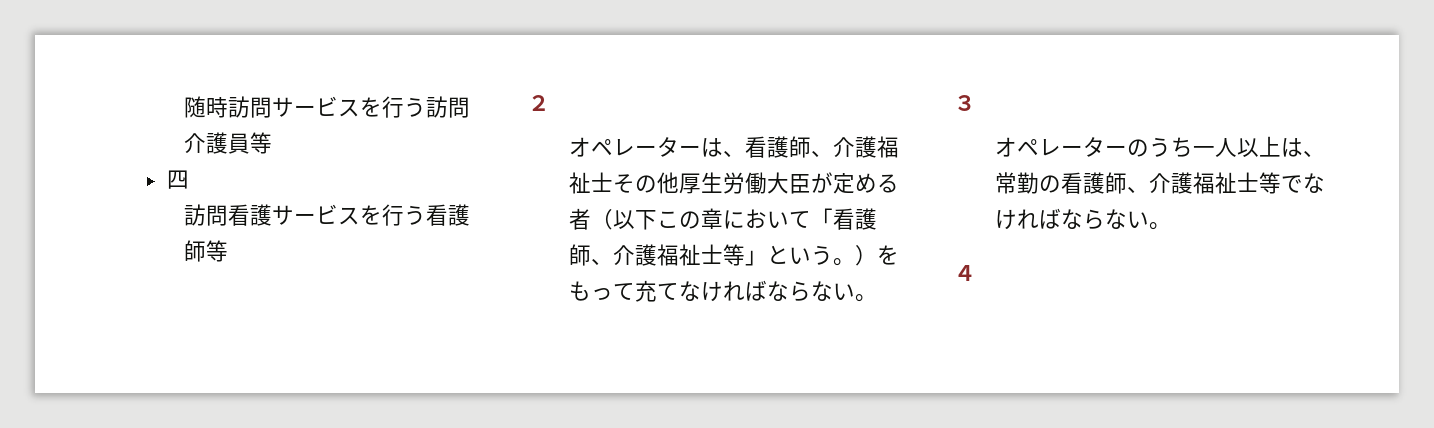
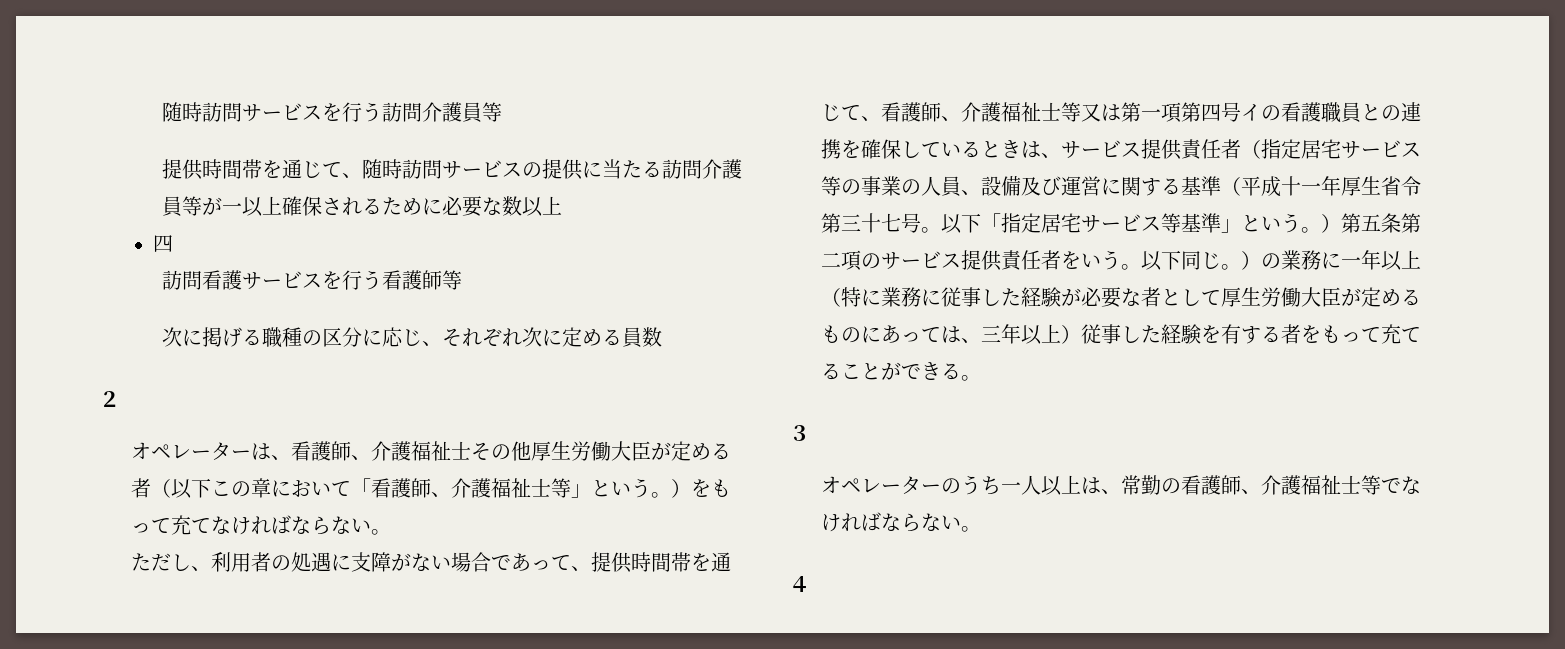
+ 提供時間帯を通じて、随時訪問サービスの提供に当たる訪問介護員等が一以上確保されるために必要な数以上
+ 次に掲げる職種の区分に応じ、それぞれ次に定める員数
+ ただし、利用者の処遇に支障がない場合であって、提供時間帯を通じて、看護師、介護福祉士等又は第一項第四号イの看護職員との連携を確保しているときは、サービス提供責任者（指定居宅サービス等の事業の人員、設備及び運営に関する基準（平成十一年厚生省令第三十七号。以下「指定居宅サービス等基準」という。）第五条第二項のサービス提供責任者をいう。以下同じ。）の業務に一年以上（特に業務に従事した経験が必要な者として厚生労働大臣が定めるものにあっては、三年以上）従事した経験を有する者をもって充てることができる。

